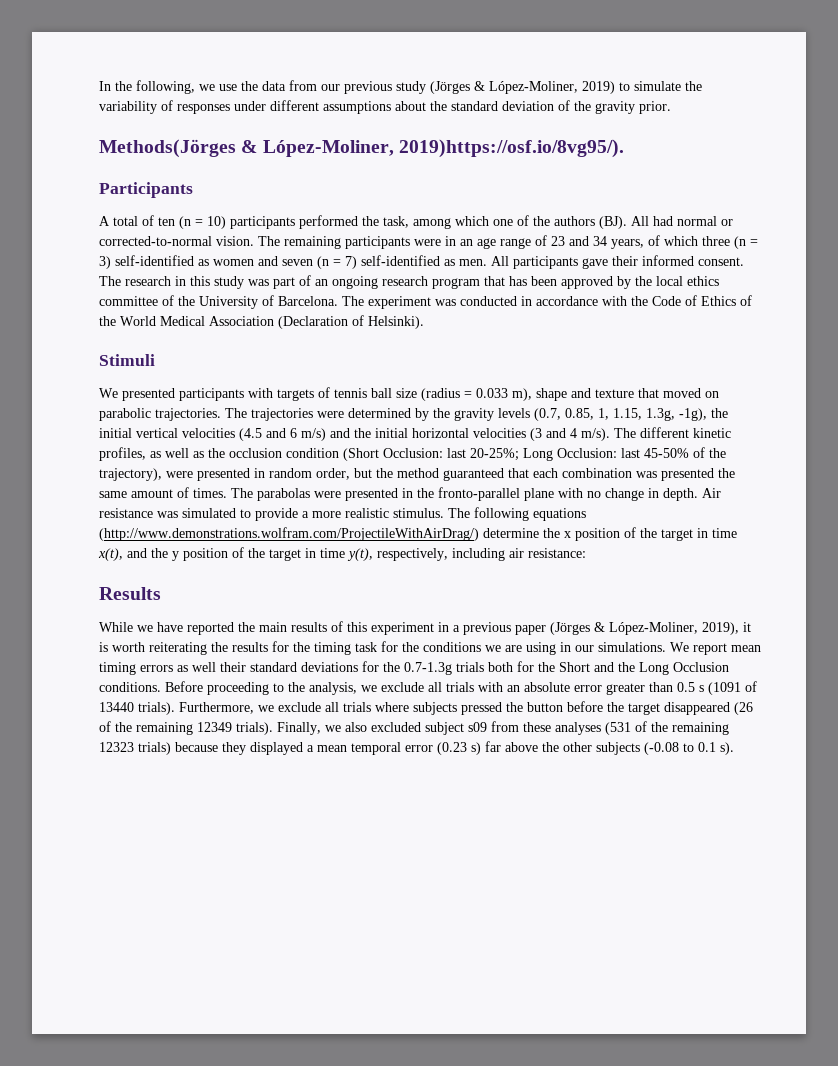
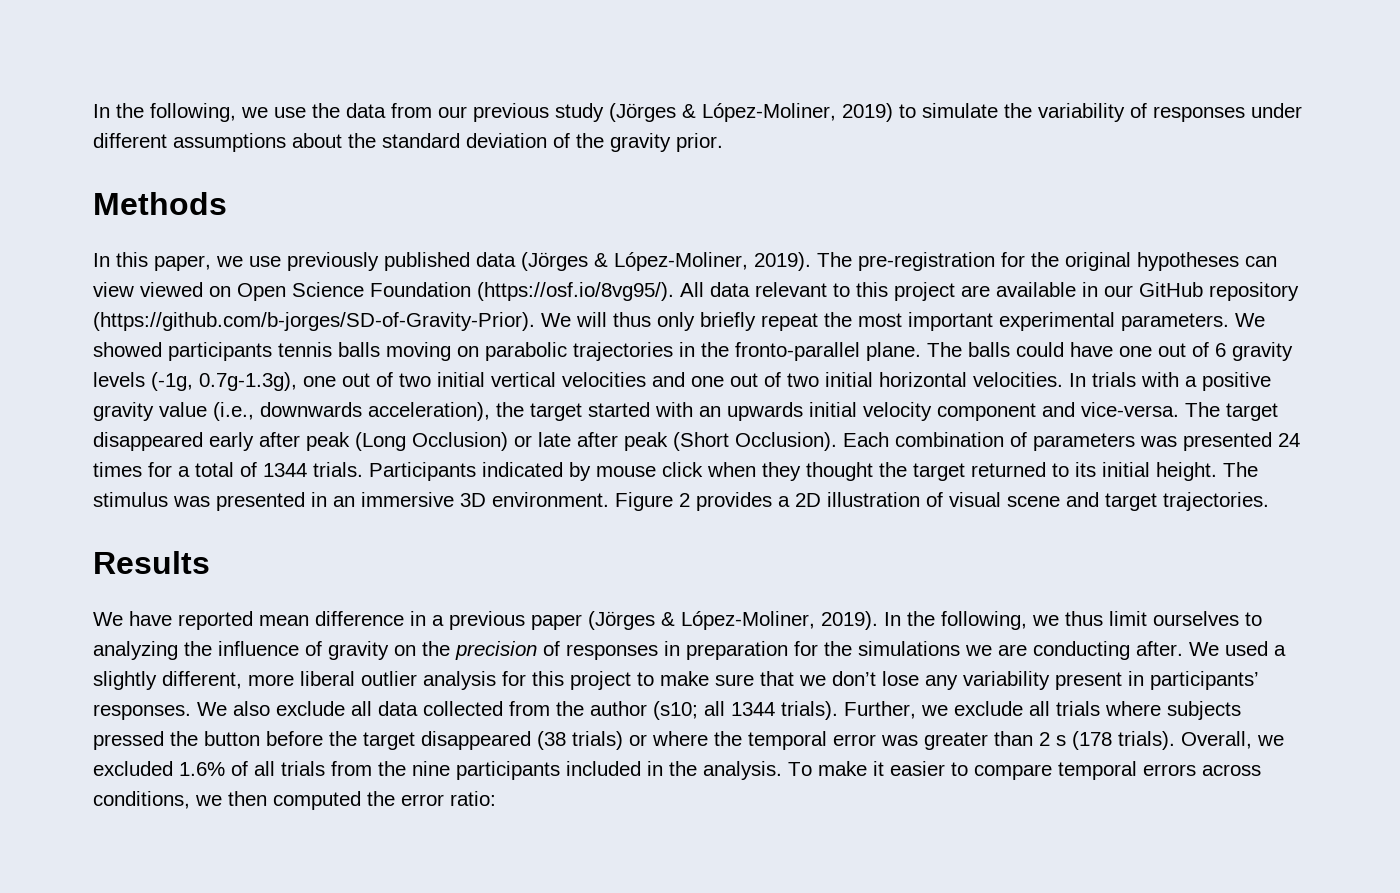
- Methods(Jörges & López-Moliner, 2019)https://osf.io/8vg95/).
- Participants
- A total of ten (n = 10) participants performed the task, among which one of the authors (BJ). All had normal or corrected-to-normal vision. The remaining participants were in an age range of 23 and 34 years, of which three (n = 3) self-identified as women and seven (n = 7) self-identified as men. All participants gave their informed consent. The research in this study was part of an ongoing research program that has been approved by the local ethics committee of the University of Barcelona. The experiment was conducted in accordance with the Code of Ethics of the World Medical Association (Declaration of Helsinki).
- Stimuli
- We presented participants with targets of tennis ball size (radius = 0.033 m), shape and texture that moved on parabolic trajectories. The trajectories were determined by the gravity levels (0.7, 0.85, 1, 1.15, 1.3g, -1g), the initial vertical velocities (4.5 and 6 m/s) and the initial horizontal velocities (3 and 4 m/s). The different kinetic profiles, as well as the occlusion condition (Short Occlusion: last 20-25%; Long Occlusion: last 45-50% of the trajectory), were presented in random order, but the method guaranteed that each combination was presented the same amount of times. The parabolas were presented in the fronto-parallel plane with no change in depth. Air resistance was simulated to provide a more realistic stimulus. The following equations (http://www.demonstrations.wolfram.com/ProjectileWithAirDrag/) determine the x position of the target in time x(t), and the y position of the target in time y(t), respectively, including air resistance:
+ Methods
+ In this paper, we use previously published data (Jörges & López-Moliner, 2019). The pre-registration for the original hypotheses can view viewed on Open Science Foundation (https://osf.io/8vg95/). All data relevant to this project are available in our GitHub repository (https://github.com/b-jorges/SD-of-Gravity-Prior). We will thus only briefly repeat the most important experimental parameters. We showed participants tennis balls moving on parabolic trajectories in the fronto-parallel plane. The balls could have one out of 6 gravity levels (-1g, 0.7g-1.3g), one out of two initial vertical velocities and one out of two initial horizontal velocities. In trials with a positive gravity value (i.e., downwards acceleration), the target started with an upwards initial velocity component and vice-versa. The target disappeared early after peak (Long Occlusion) or late after peak (Short Occlusion). Each combination of parameters was presented 24 times for a total of 1344 trials. Participants indicated by mouse click when they thought the target returned to its initial height. The stimulus was presented in an immersive 3D environment. Figure 2 provides a 2D illustration of visual scene and target trajectories.
  Results
- While we have reported the main results of this experiment in a previous paper (Jörges & López-Moliner, 2019), it is worth reiterating the results for the timing task for the conditions we are using in our simulations. We report mean timing errors as well their standard deviations for the 0.7-1.3g trials both for the Short and the Long Occlusion conditions. Before proceeding to the analysis, we exclude all trials with an absolute error greater than 0.5 s (1091 of 13440 trials). Furthermore, we exclude all trials where subjects pressed the button before the target disappeared (26 of the remaining 12349 trials). Finally, we also excluded subject s09 from these analyses (531 of the remaining 12323 trials) because they displayed a mean temporal error (0.23 s) far above the other subjects (-0.08 to 0.1 s).
+ We have reported mean difference in a previous paper (Jörges & López-Moliner, 2019). In the following, we thus limit ourselves to analyzing the influence of gravity on the precision of responses in preparation for the simulations we are conducting after. We used a slightly different, more liberal outlier analysis for this project to make sure that we don’t lose any variability present in participants’ responses. We also exclude all data collected from the author (s10; all 1344 trials). Further, we exclude all trials where subjects pressed the button before the target disappeared (38 trials) or where the temporal error was greater than 2 s (178 trials). Overall, we excluded 1.6% of all trials from the nine participants included in the analysis. To make it easier to compare temporal errors across conditions, we then computed the error ratio:

